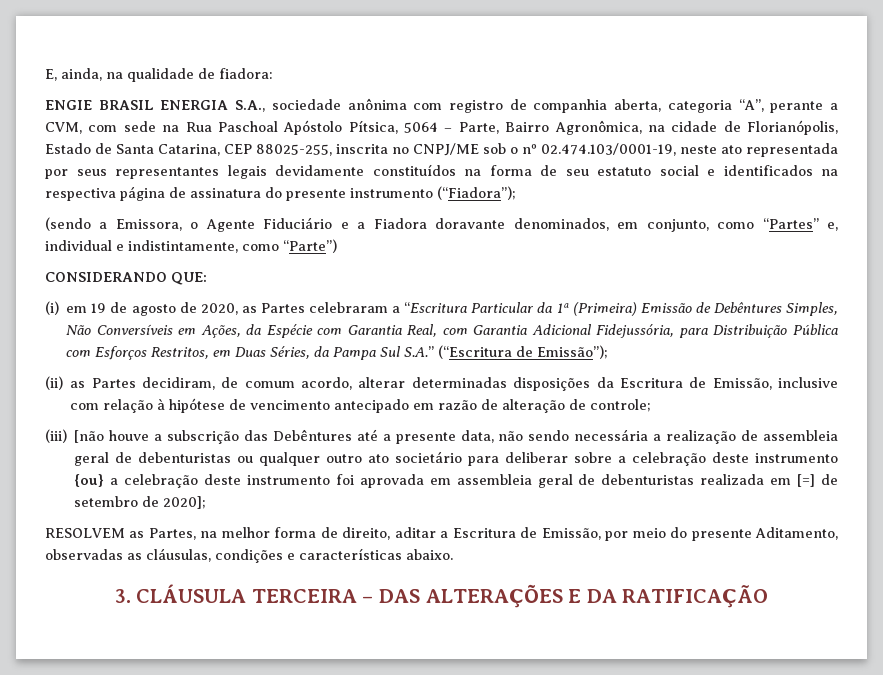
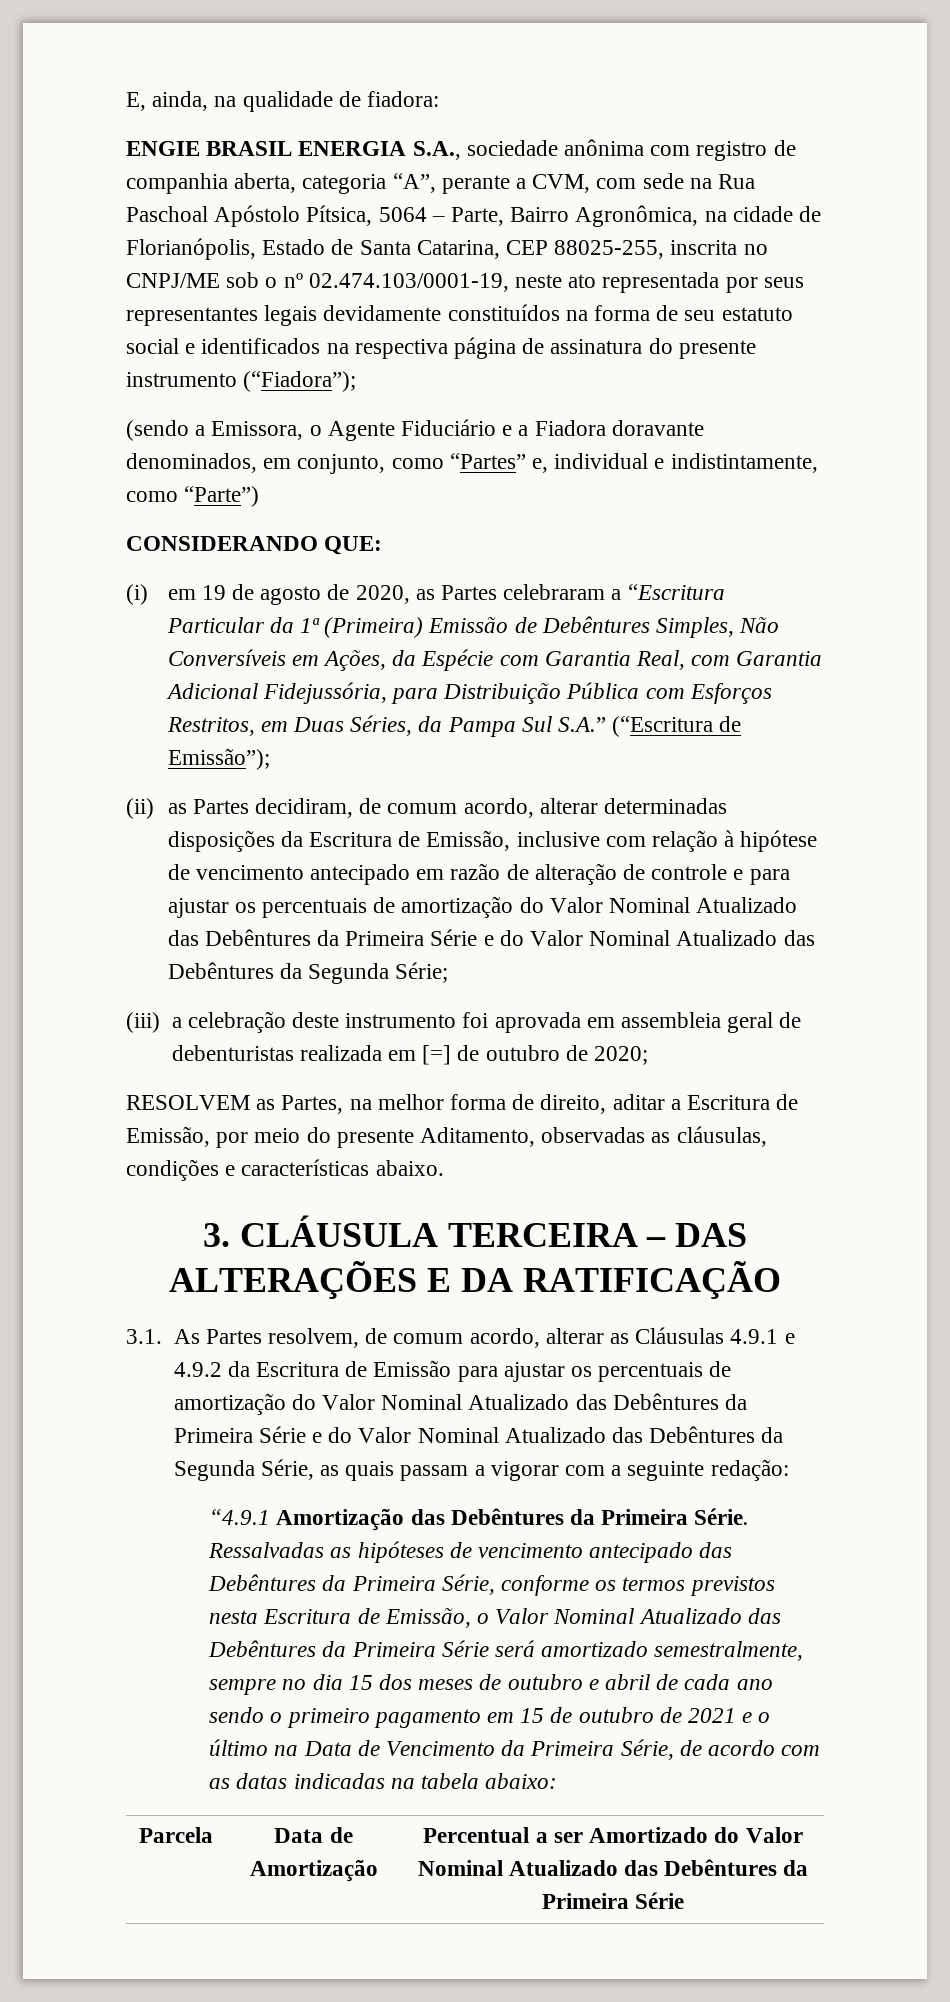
- (ii) as Partes decidiram, de comum acordo, alterar determinadas disposições da Escritura de Emissão, inclusive com relação à hipótese de vencimento antecipado em razão de alteração de controle;
- (iii) [não houve a subscrição das Debêntures até a presente data, não sendo necessária a realização de assembleia geral de debenturistas ou qualquer outro ato societário para deliberar sobre a celebração deste instrumento {ou} a celebração deste instrumento foi aprovada em assembleia geral de debenturistas realizada em [=] de setembro de 2020];
+ (ii) as Partes decidiram, de comum acordo, alterar determinadas disposições da Escritura de Emissão, inclusive com relação à hipótese de vencimento antecipado em razão de alteração de controle e para ajustar os percentuais de amortização do Valor Nominal Atualizado das Debêntures da Primeira Série e do Valor Nominal Atualizado das Debêntures da Segunda Série;
+ (iii) a celebração deste instrumento foi aprovada em assembleia geral de debenturistas realizada em [=] de outubro de 2020;
+ 3.1. As Partes resolvem, de comum acordo, alterar as Cláusulas 4.9.1 e 4.9.2 da Escritura de Emissão para ajustar os percentuais de amortização do Valor Nominal Atualizado das Debêntures da Primeira Série e do Valor Nominal Atualizado das Debêntures da Segunda Série, as quais passam a vigorar com a seguinte redação:
+ “4.9.1 Amortização das Debêntures da Primeira Série. Ressalvadas as hipóteses de vencimento antecipado das Debêntures da Primeira Série, conforme os termos previstos nesta Escritura de Emissão, o Valor Nominal Atualizado das Debêntures da Primeira Série será amortizado semestralmente, sempre no dia 15 dos meses de outubro e abril de cada ano sendo o primeiro pagamento em 15 de outubro de 2021 e o último na Data de Vencimento da Primeira Série, de acordo com as datas indicadas na tabela abaixo:
+ Parcela | Data de Amortização | Percentual a ser Amortizado do Valor Nominal Atualizado das Debêntures da Primeira Série

